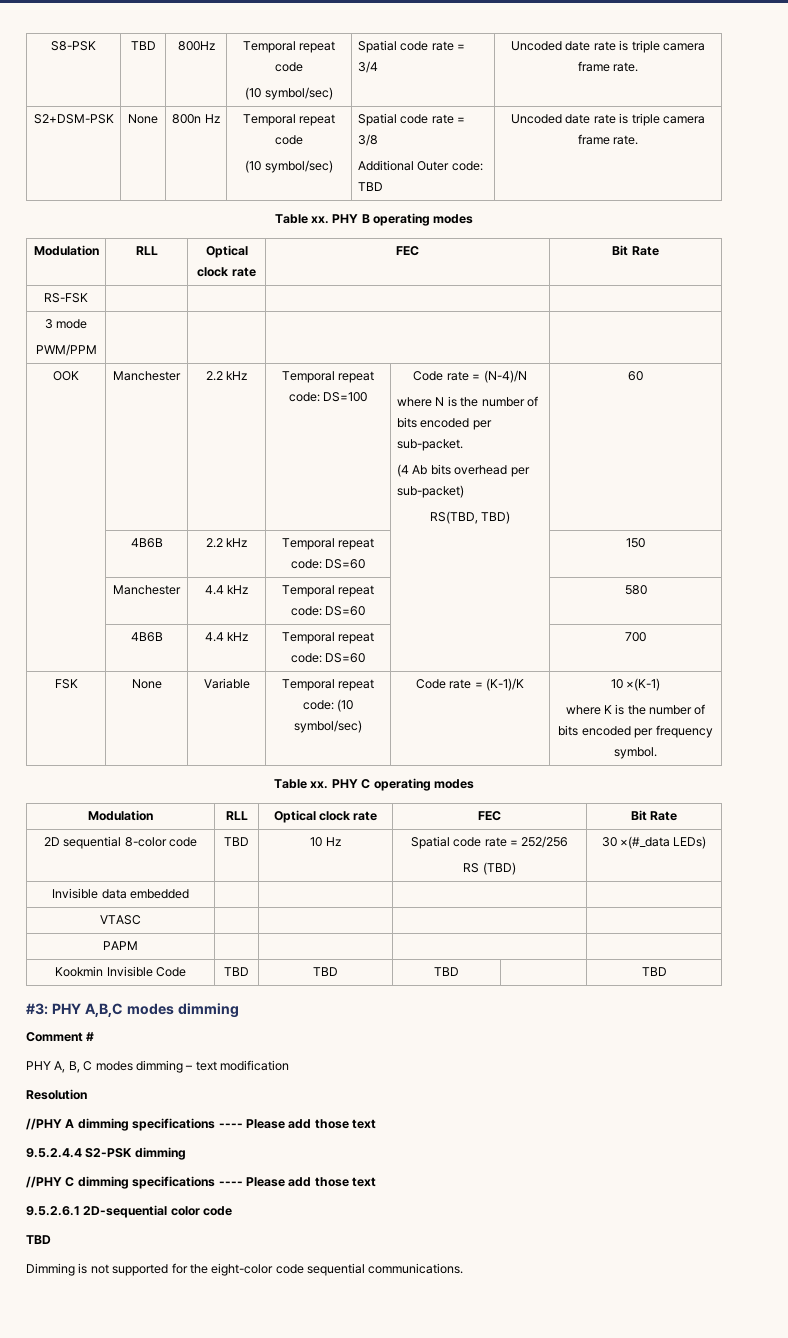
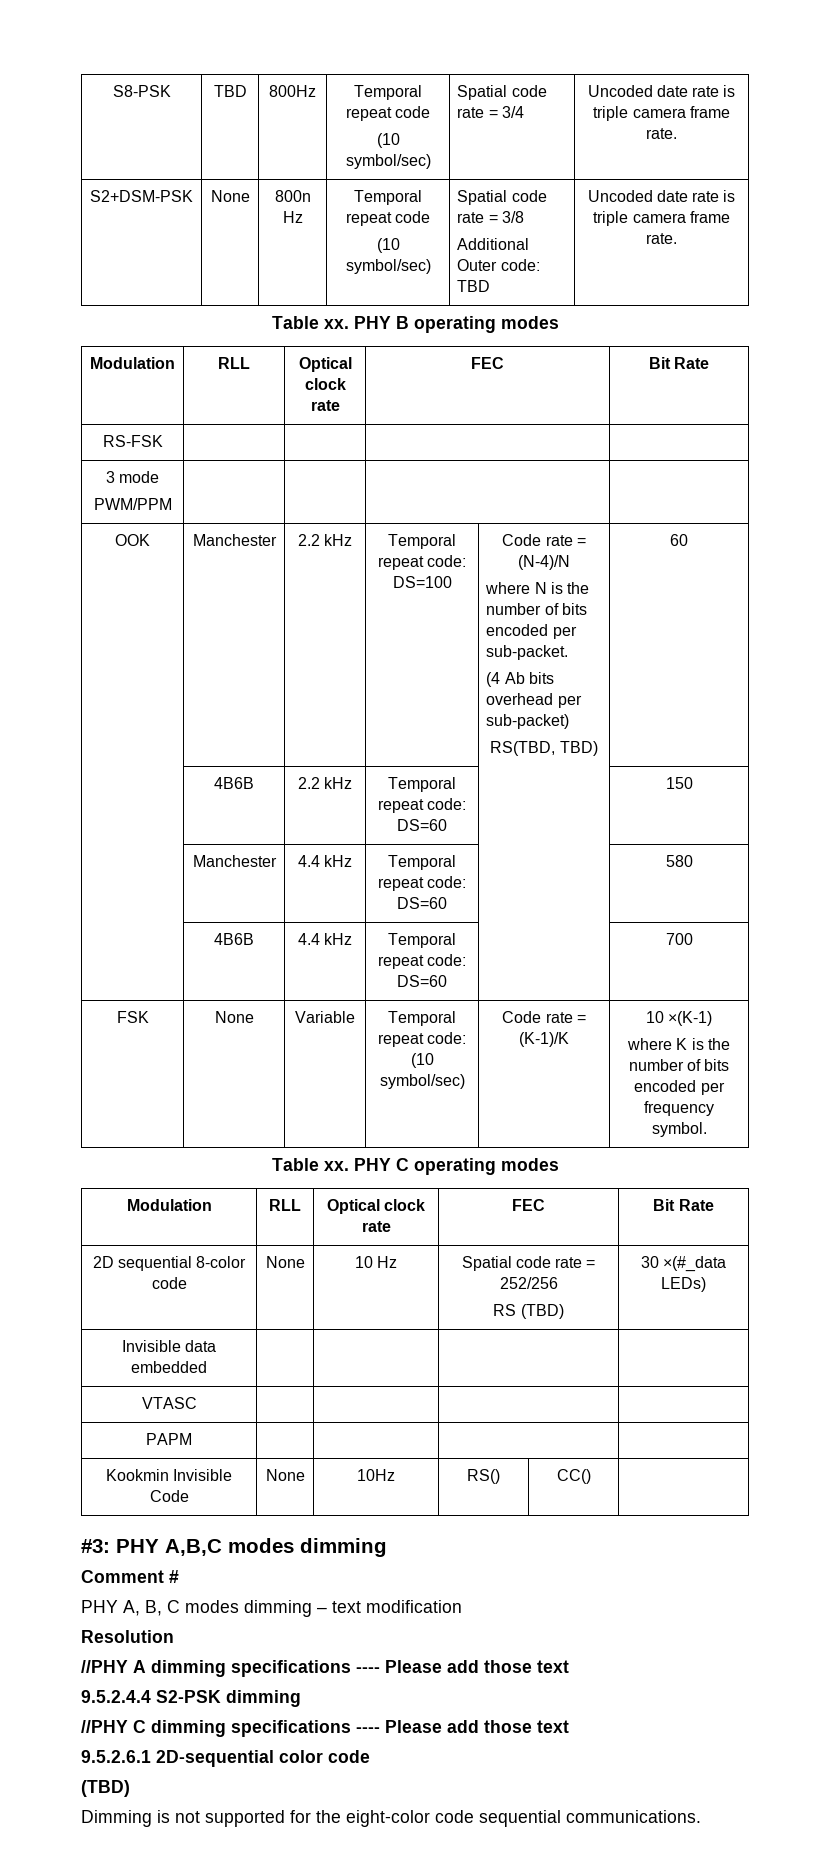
- 2D sequential 8-color code | TBD | 10 Hz | Spatial code rate = 252/256
+ 2D sequential 8-color code | None | 10 Hz | Spatial code rate = 252/256
- Kookmin Invisible Code | TBD | TBD | TBD | | TBD
+ Kookmin Invisible Code | None | 10Hz | RS() | CC() |
  9.5.2.6.1 2D-sequential color code
- TBD
+ (TBD)

